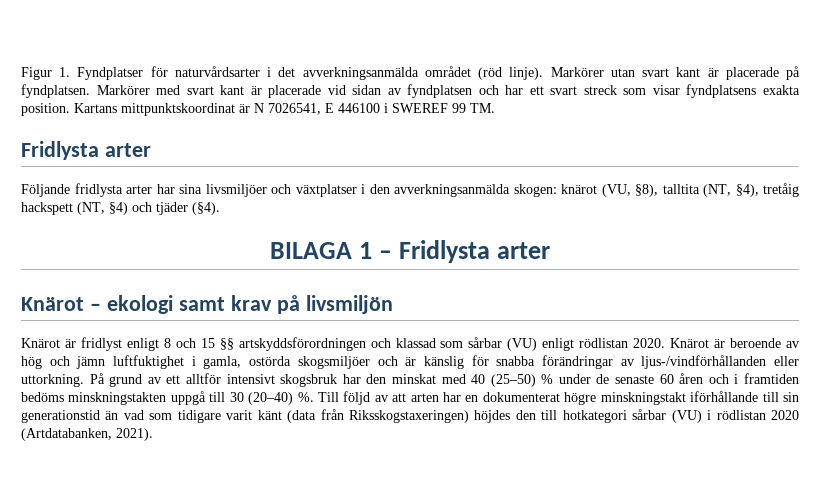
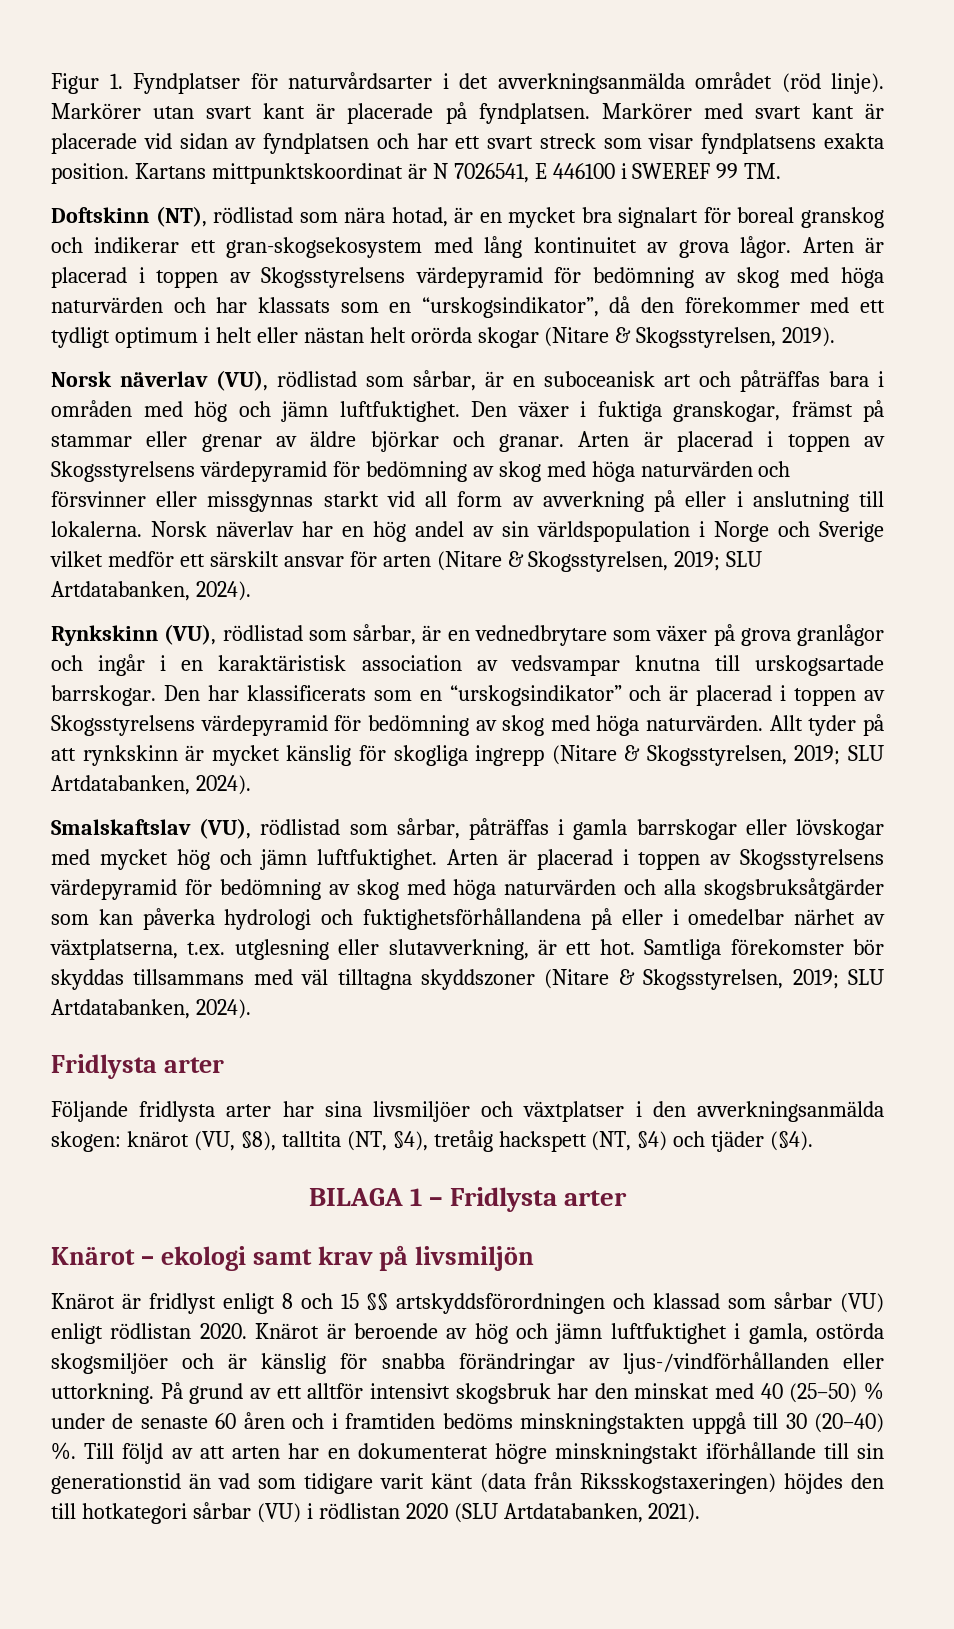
+ Doftskinn (NT), rödlistad som nära hotad, är en mycket bra signalart för boreal granskog och indikerar ett gran-skogsekosystem med lång kontinuitet av grova lågor. Arten är placerad i toppen av Skogsstyrelsens värdepyramid för bedömning av skog med höga naturvärden och har klassats som en “urskogsindikator”, då den förekommer med ett tydligt optimum i helt eller nästan helt orörda skogar (Nitare & Skogsstyrelsen, 2019).
+ Norsk näverlav (VU), rödlistad som sårbar, är en suboceanisk art och påträffas bara i områden med hög och jämn luftfuktighet. Den växer i fuktiga granskogar, främst på stammar eller grenar av äldre björkar och granar. Arten är placerad i toppen av Skogsstyrelsens värdepyramid för bedömning av skog med höga naturvärden och försvinner eller missgynnas starkt vid all form av avverkning på eller i anslutning till lokalerna. Norsk näverlav har en hög andel av sin världspopulation i Norge och Sverige vilket medför ett särskilt ansvar för arten (Nitare & Skogsstyrelsen, 2019; SLU Artdatabanken, 2024).
+ Rynkskinn (VU), rödlistad som sårbar, är en vednedbrytare som växer på grova granlågor och ingår i en karaktäristisk association av vedsvampar knutna till urskogsartade barrskogar. Den har klassificerats som en “urskogsindikator” och är placerad i toppen av Skogsstyrelsens värdepyramid för bedömning av skog med höga naturvärden. Allt tyder på att rynkskinn är mycket känslig för skogliga ingrepp (Nitare & Skogsstyrelsen, 2019; SLU Artdatabanken, 2024).
+ Smalskaftslav (VU), rödlistad som sårbar, påträffas i gamla barrskogar eller lövskogar med mycket hög och jämn luftfuktighet. Arten är placerad i toppen av Skogsstyrelsens värdepyramid för bedömning av skog med höga naturvärden och alla skogsbruksåtgärder som kan påverka hydrologi och fuktighetsförhållandena på eller i omedelbar närhet av växtplatserna, t.ex. utglesning eller slutavverkning, är ett hot. Samtliga förekomster bör skyddas tillsammans med väl tilltagna skyddszoner (Nitare & Skogsstyrelsen, 2019; SLU Artdatabanken, 2024).
- Till följd av att arten har en dokumenterat högre minskningstakt iförhållande till sin generationstid än vad som tidigare varit känt (data från Riksskogstaxeringen) höjdes den till hotkategori sårbar (VU) i rödlistan 2020 (Artdatabanken, 2021).
+ Till följd av att arten har en dokumenterat högre minskningstakt iförhållande till sin generationstid än vad som tidigare varit känt (data från Riksskogstaxeringen) höjdes den till hotkategori sårbar (VU) i rödlistan 2020 (SLU Artdatabanken, 2021).

